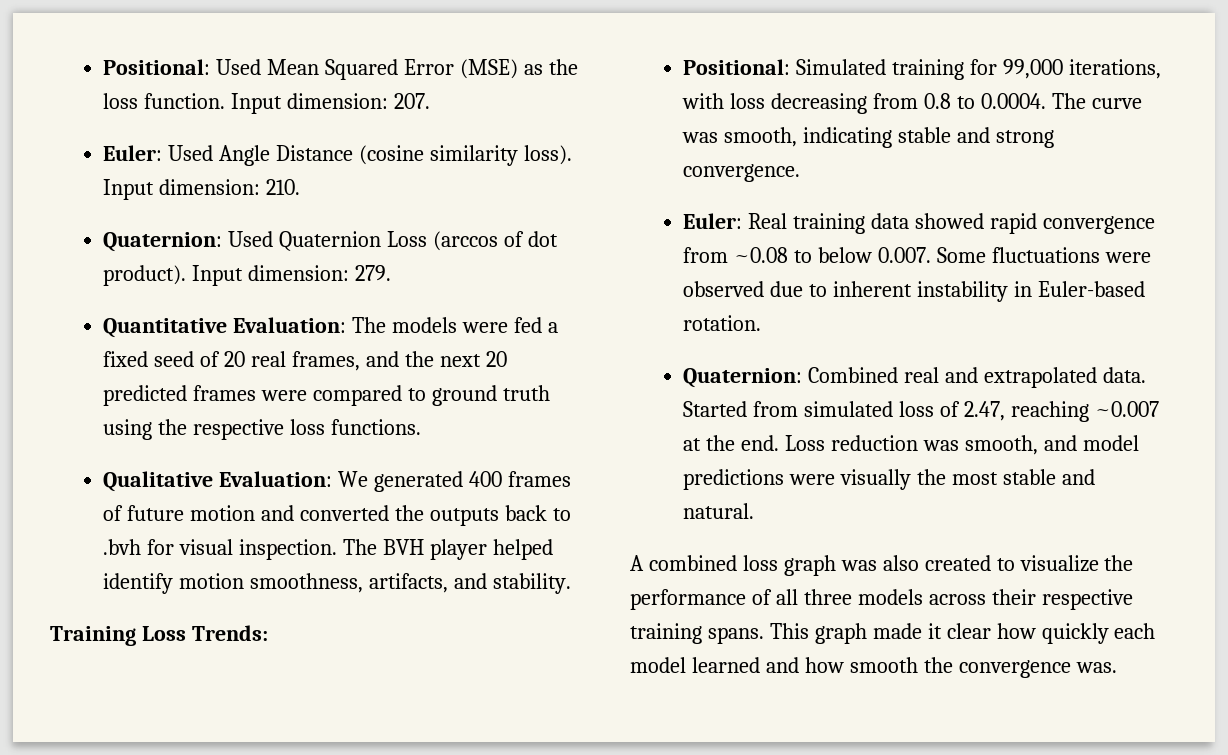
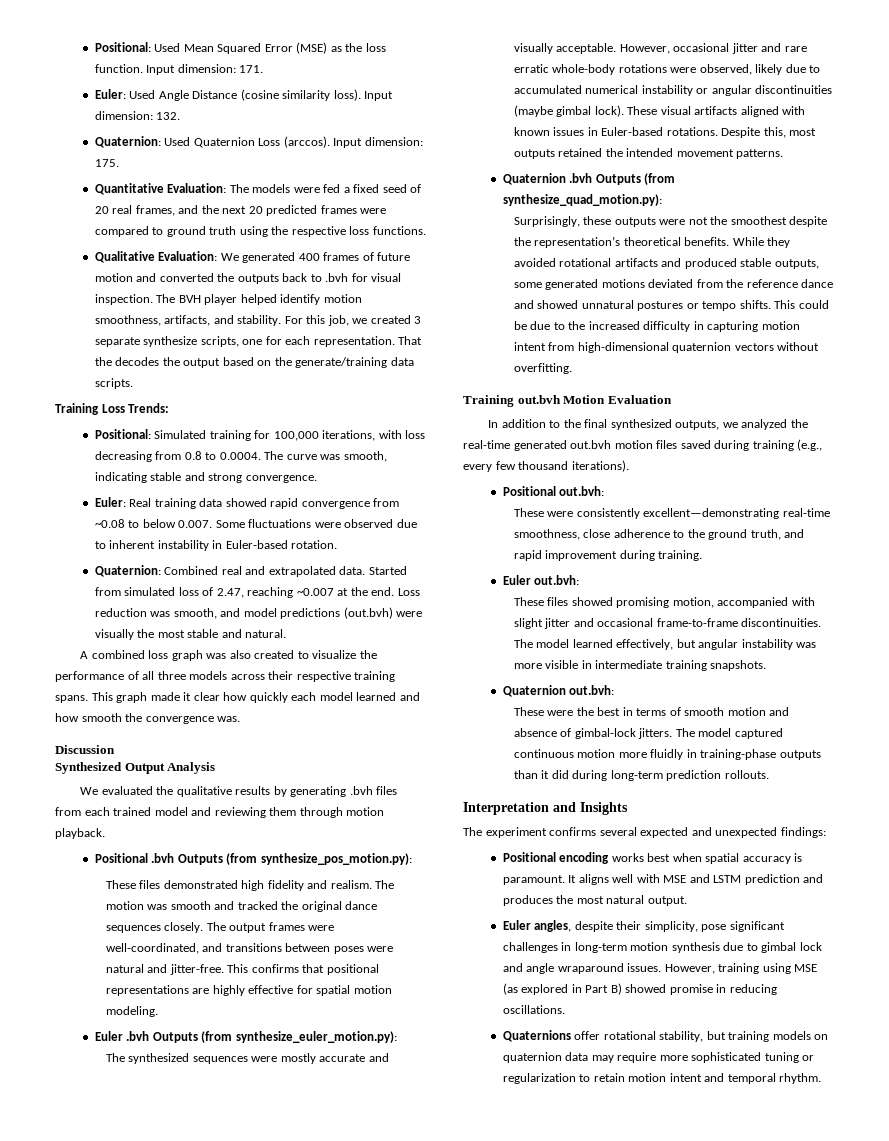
- Input dimension: 207.
+ Input dimension: 171.
- Input dimension: 210.
+ Input dimension: 132.
- Quaternion: Used Quaternion Loss (arccos of dot product). Input dimension: 279.
+ Quaternion: Used Quaternion Loss (arccos). Input dimension: 175.
+ For this job, we created 3 separate synthesize scripts, one for each representation. That the decodes the output based on the generate/training data scripts.
- Positional: Simulated training for 99,000 iterations, with loss decreasing from 0.8 to 0.0004. The curve was smooth, indicating stable and strong convergence.
+ Positional: Simulated training for 100,000 iterations, with loss decreasing from 0.8 to 0.0004. The curve was smooth, indicating stable and strong convergence.
- Loss reduction was smooth, and model predictions were visually the most stable and natural.
+ Loss reduction was smooth, and model predictions (out.bvh) were visually the most stable and natural.
+ Discussion
+ Synthesized Output Analysis
+ We evaluated the qualitative results by generating .bvh files from each trained model and reviewing them through motion playback.
+ Positional .bvh Outputs (from synthesize_pos_motion.py):
+ These files demonstrated high fidelity and realism. The motion was smooth and tracked the original dance sequences closely. The output frames were well-coordinated, and transitions between poses were natural and jitter-free. This confirms that positional representations are highly effective for spatial motion modeling.
+ Euler .bvh Outputs (from synthesize_euler_motion.py):
+ The synthesized sequences were mostly accurate and visually acceptable. However, occasional jitter and rare erratic whole-body rotations were observed, likely due to accumulated numerical instability or angular discontinuities (maybe gimbal lock). These visual artifacts aligned with known issues in Euler-based rotations. Despite this, most outputs retained the intended movement patterns.
+ Quaternion .bvh Outputs (from synthesize_quad_motion.py):
+ Surprisingly, these outputs were not the smoothest despite the representation’s theoretical benefits. While they avoided rotational artifacts and produced stable outputs, some generated motions deviated from the reference dance and showed unnatural postures or tempo shifts. This could be due to the increased difficulty in capturing motion intent from high-dimensional quaternion vectors without overfitting.
+ Training out.bvh Motion Evaluation
+ In addition to the final synthesized outputs, we analyzed the real-time generated out.bvh motion files saved during training (e.g., every few thousand iterations).
+ Positional out.bvh:
+ These were consistently excellent—demonstrating real-time smoothness, close adherence to the ground truth, and rapid improvement during training.
+ Euler out.bvh:
+ These files showed promising motion, accompanied with slight jitter and occasional frame-to-frame discontinuities. The model learned effectively, but angular instability was more visible in intermediate training snapshots.
+ Quaternion out.bvh:
+ These were the best in terms of smooth motion and absence of gimbal-lock jitters. The model captured continuous motion more fluidly in training-phase outputs than it did during long-term prediction rollouts.
+ Interpretation and Insights
+ The experiment confirms several expected and unexpected findings:
+ Positional encoding works best when spatial accuracy is paramount. It aligns well with MSE and LSTM prediction and produces the most natural output.
+ Euler angles, despite their simplicity, pose significant challenges in long-term motion synthesis due to gimbal lock and angle wraparound issues. However, training using MSE (as explored in Part B) showed promise in reducing oscillations.
+ Quaternions offer rotational stability, but training models on quaternion data may require more sophisticated tuning or regularization to retain motion intent and temporal rhythm.

